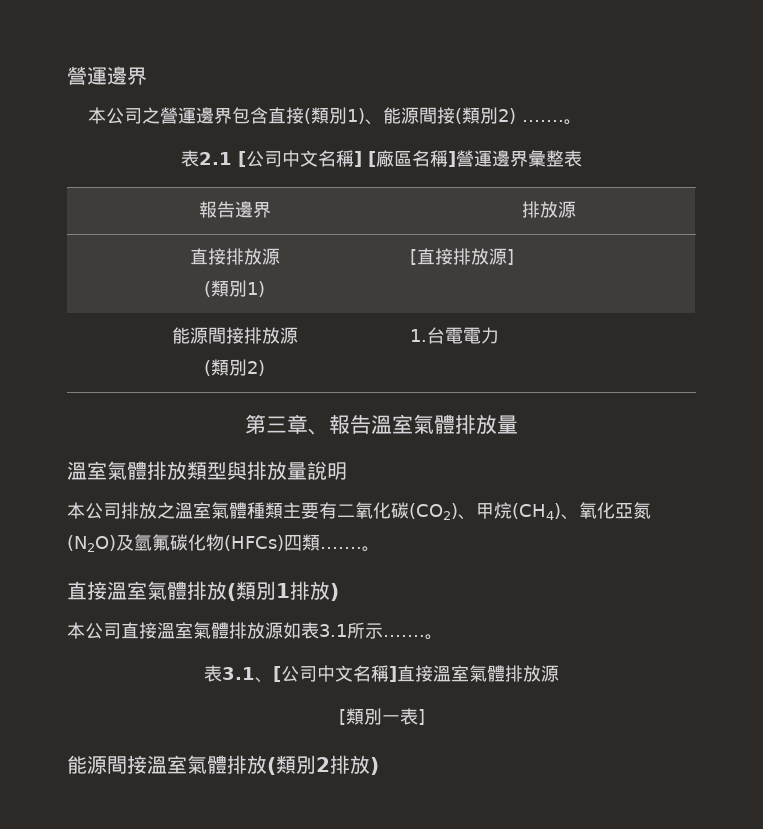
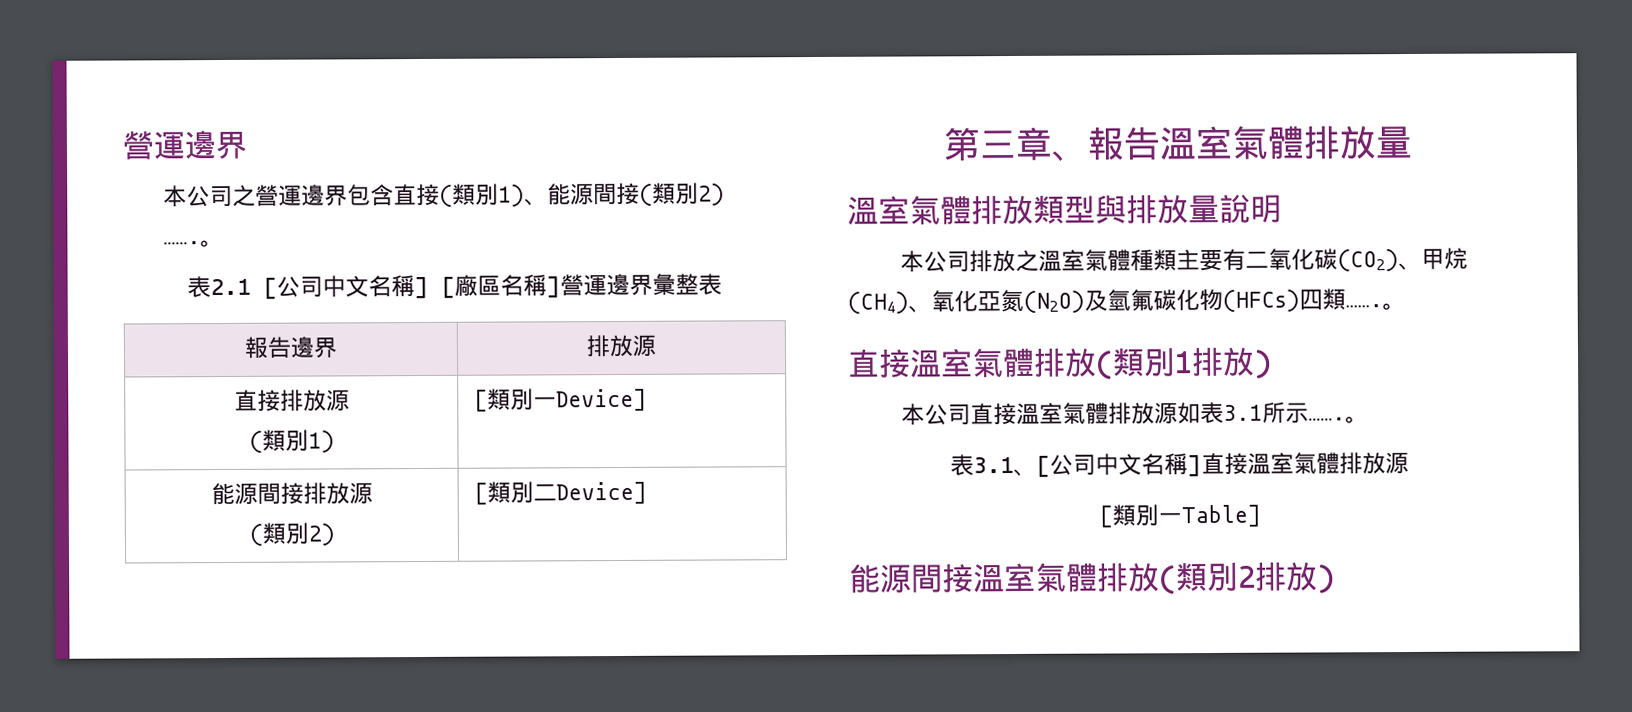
  報告邊界 | 排放源
  直接排放源
- (類別1) | [直接排放源]
+ (類別1) | [類別一Device]
  能源間接排放源
- (類別2) | 1.台電電力
+ (類別2) | [類別二Device]
- [類別一表]
+ [類別一Table]

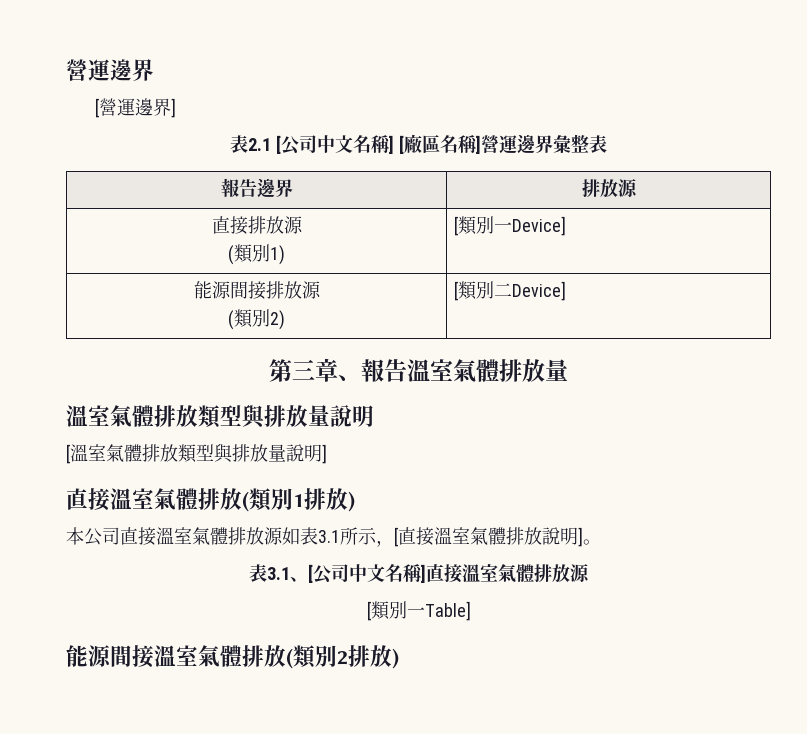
- 本公司之營運邊界包含直接(類別1)、能源間接(類別2) …….。
+ [營運邊界]
- 本公司排放之溫室氣體種類主要有二氧化碳(CO2)、甲烷(CH4)、氧化亞氮(N2O)及氫氟碳化物(HFCs)四類…….。
+ [溫室氣體排放類型與排放量說明]
- 本公司直接溫室氣體排放源如表3.1所示…….。
+ 本公司直接溫室氣體排放源如表3.1所示，[直接溫室氣體排放說明]。

